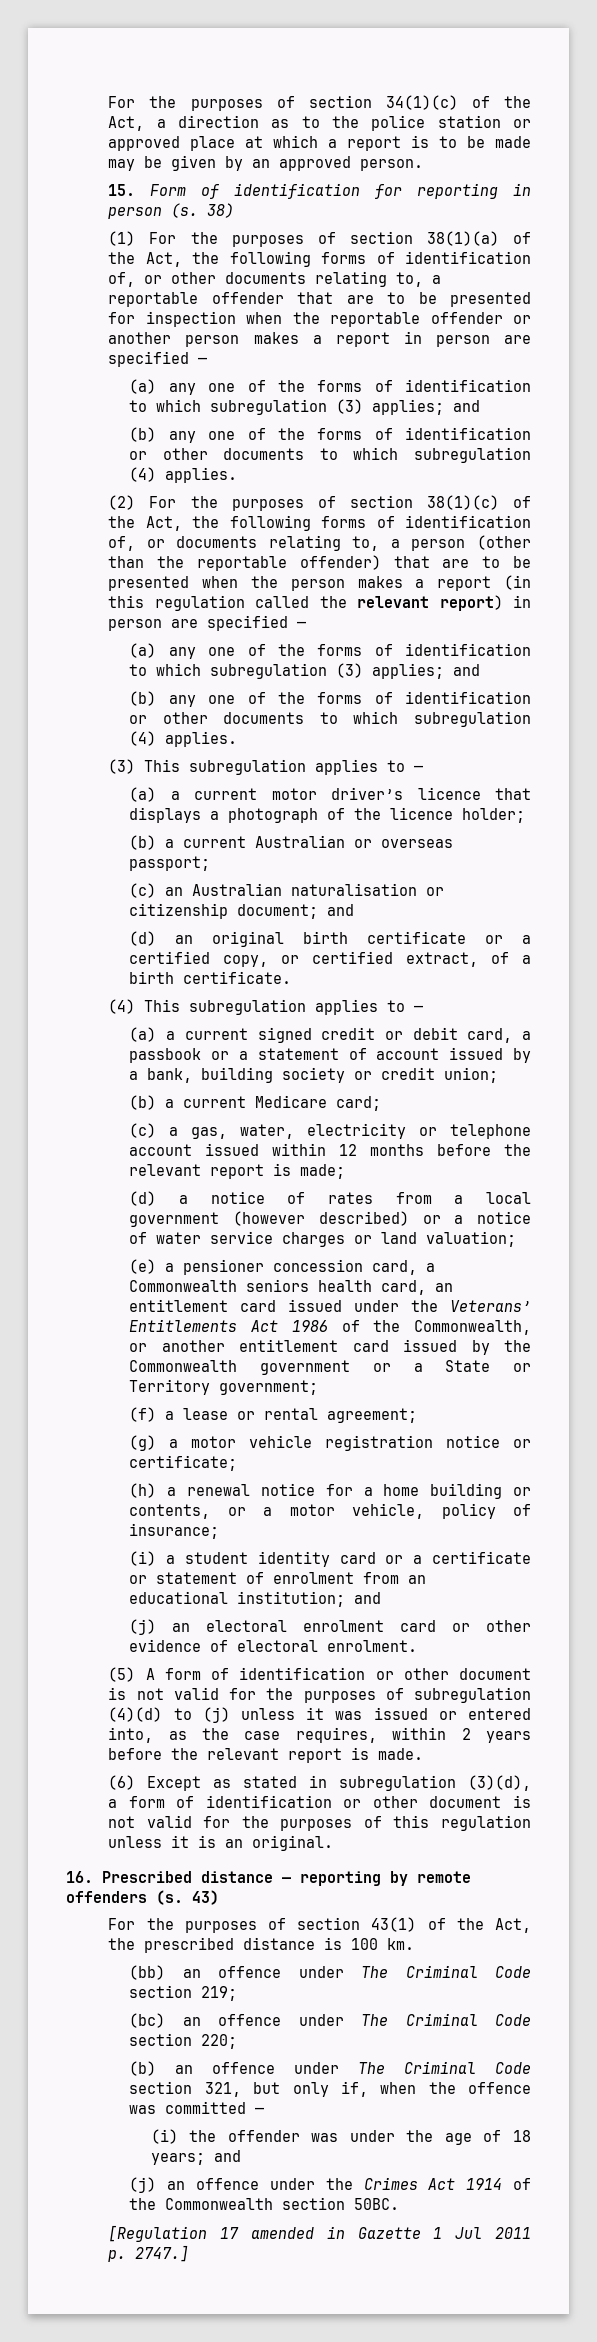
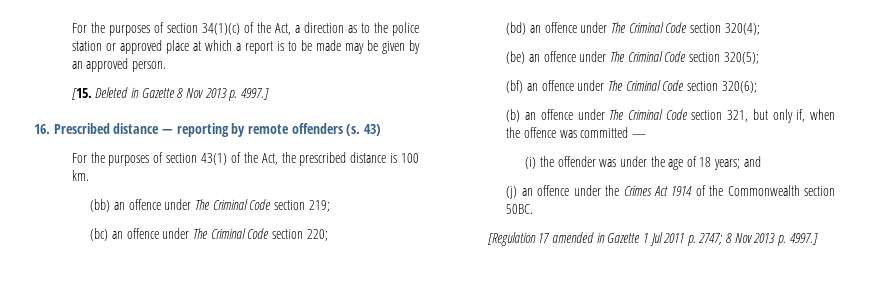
- 15. Form of identification for reporting in person (s. 38)
- (1) For the purposes of section 38(1)(a) of the Act, the following forms of identification of, or other documents relating to, a reportable offender that are to be presented for inspection when the reportable offender or another person makes a report in person are specified —
- (a) any one of the forms of identification to which subregulation (3) applies; and
- (b) any one of the forms of identification or other documents to which subregulation (4) applies.
- (2) For the purposes of section 38(1)(c) of the Act, the following forms of identification of, or documents relating to, a person (other than the reportable offender) that are to be presented when the person makes a report (in this regulation called the relevant report) in person are specified —
- (a) any one of the forms of identification to which subregulation (3) applies; and
- (b) any one of the forms of identification or other documents to which subregulation (4) applies.
- (3) This subregulation applies to —
- (a) a current motor driver’s licence that displays a photograph of the licence holder;
- (b) a current Australian or overseas passport;
- (c) an Australian naturalisation or citizenship document; and
- (d) an original birth certificate or a certified copy, or certified extract, of a birth certificate.
- (4) This subregulation applies to —
- (a) a current signed credit or debit card, a passbook or a statement of account issued by a bank, building society or credit union;
- (b) a current Medicare card;
- (c) a gas, water, electricity or telephone account issued within 12 months before the relevant report is made;
- (d) a notice of rates from a local government (however described) or a notice of water service charges or land valuation;
- (e) a pensioner concession card, a Commonwealth seniors health card, an entitlement card issued under the Veterans’ Entitlements Act 1986 of the Commonwealth, or another entitlement card issued by the Commonwealth government or a State or Territory government;
- (f) a lease or rental agreement;
- (g) a motor vehicle registration notice or certificate;
- (h) a renewal notice for a home building or contents, or a motor vehicle, policy of insurance;
- (i) a student identity card or a certificate or statement of enrolment from an educational institution; and
- (j) an electoral enrolment card or other evidence of electoral enrolment.
- (5) A form of identification or other document is not valid for the purposes of subregulation (4)(d) to (j) unless it was issued or entered into, as the case requires, within 2 years before the relevant report is made.
- (6) Except as stated in subregulation (3)(d), a form of identification or other document is not valid for the purposes of this regulation unless it is an original.
+ [15. Deleted in Gazette 8 Nov 2013 p. 4997.]
+ (bd) an offence under The Criminal Code section 320(4);
+ (be) an offence under The Criminal Code section 320(5);
+ (bf) an offence under The Criminal Code section 320(6);
- [Regulation 17 amended in Gazette 1 Jul 2011 p. 2747.]
+ [Regulation 17 amended in Gazette 1 Jul 2011 p. 2747; 8 Nov 2013 p. 4997.]

